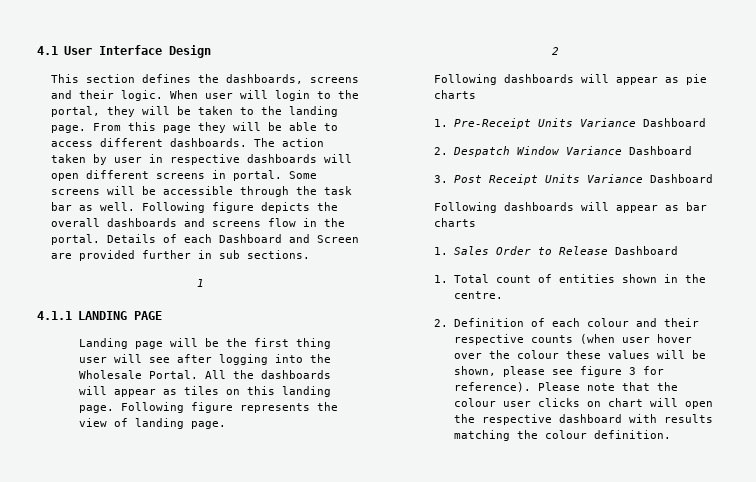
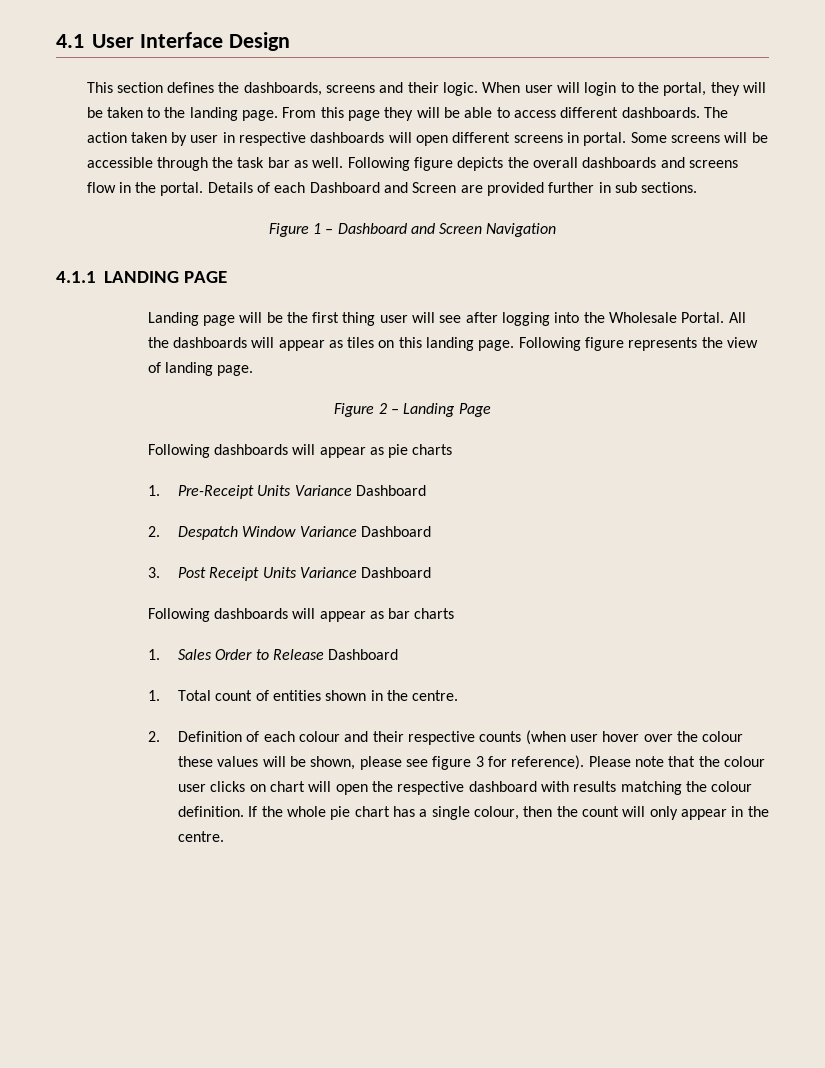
- 1
+ Figure 1 – Dashboard and Screen Navigation
- 2
+ Figure 2 – Landing Page
+ If the whole pie chart has a single colour, then the count will only appear in the centre.

